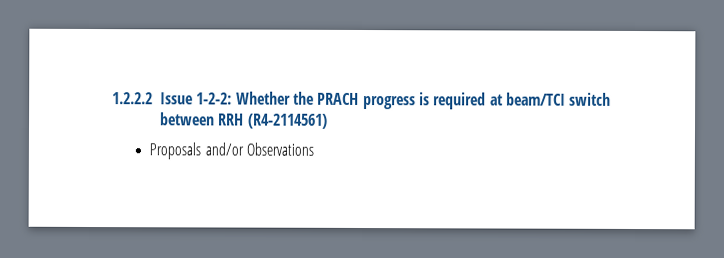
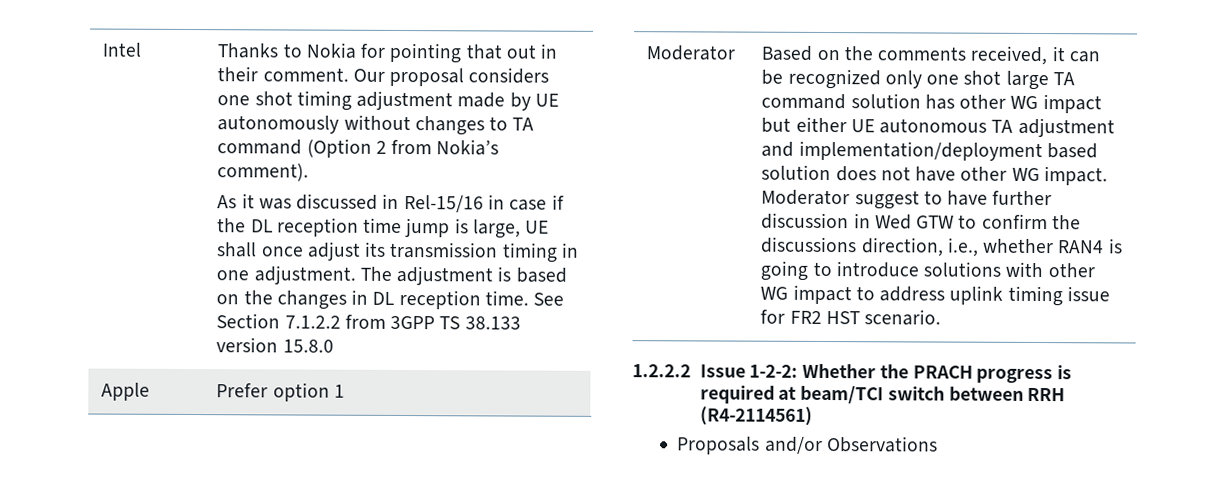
+ Intel | Thanks to Nokia for pointing that out in their comment. Our proposal considers one shot timing adjustment made by UE autonomously without changes to TA command (Option 2 from Nokia’s comment).
+ As it was discussed in Rel-15/16 in case if the DL reception time jump is large, UE shall once adjust its transmission timing in one adjustment. The adjustment is based on the changes in DL reception time. See Section 7.1.2.2 from 3GPP TS 38.133 version 15.8.0
+ Apple | Prefer option 1
+ Moderator | Based on the comments received, it can be recognized only one shot large TA command solution has other WG impact but either UE autonomous TA adjustment and implementation/deployment based solution does not have other WG impact. Moderator suggest to have further discussion in Wed GTW to confirm the discussions direction, i.e., whether RAN4 is going to introduce solutions with other WG impact to address uplink timing issue for FR2 HST scenario.

